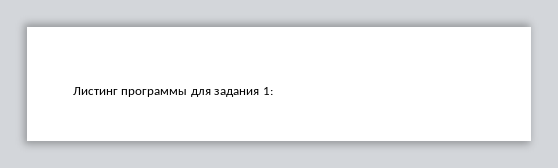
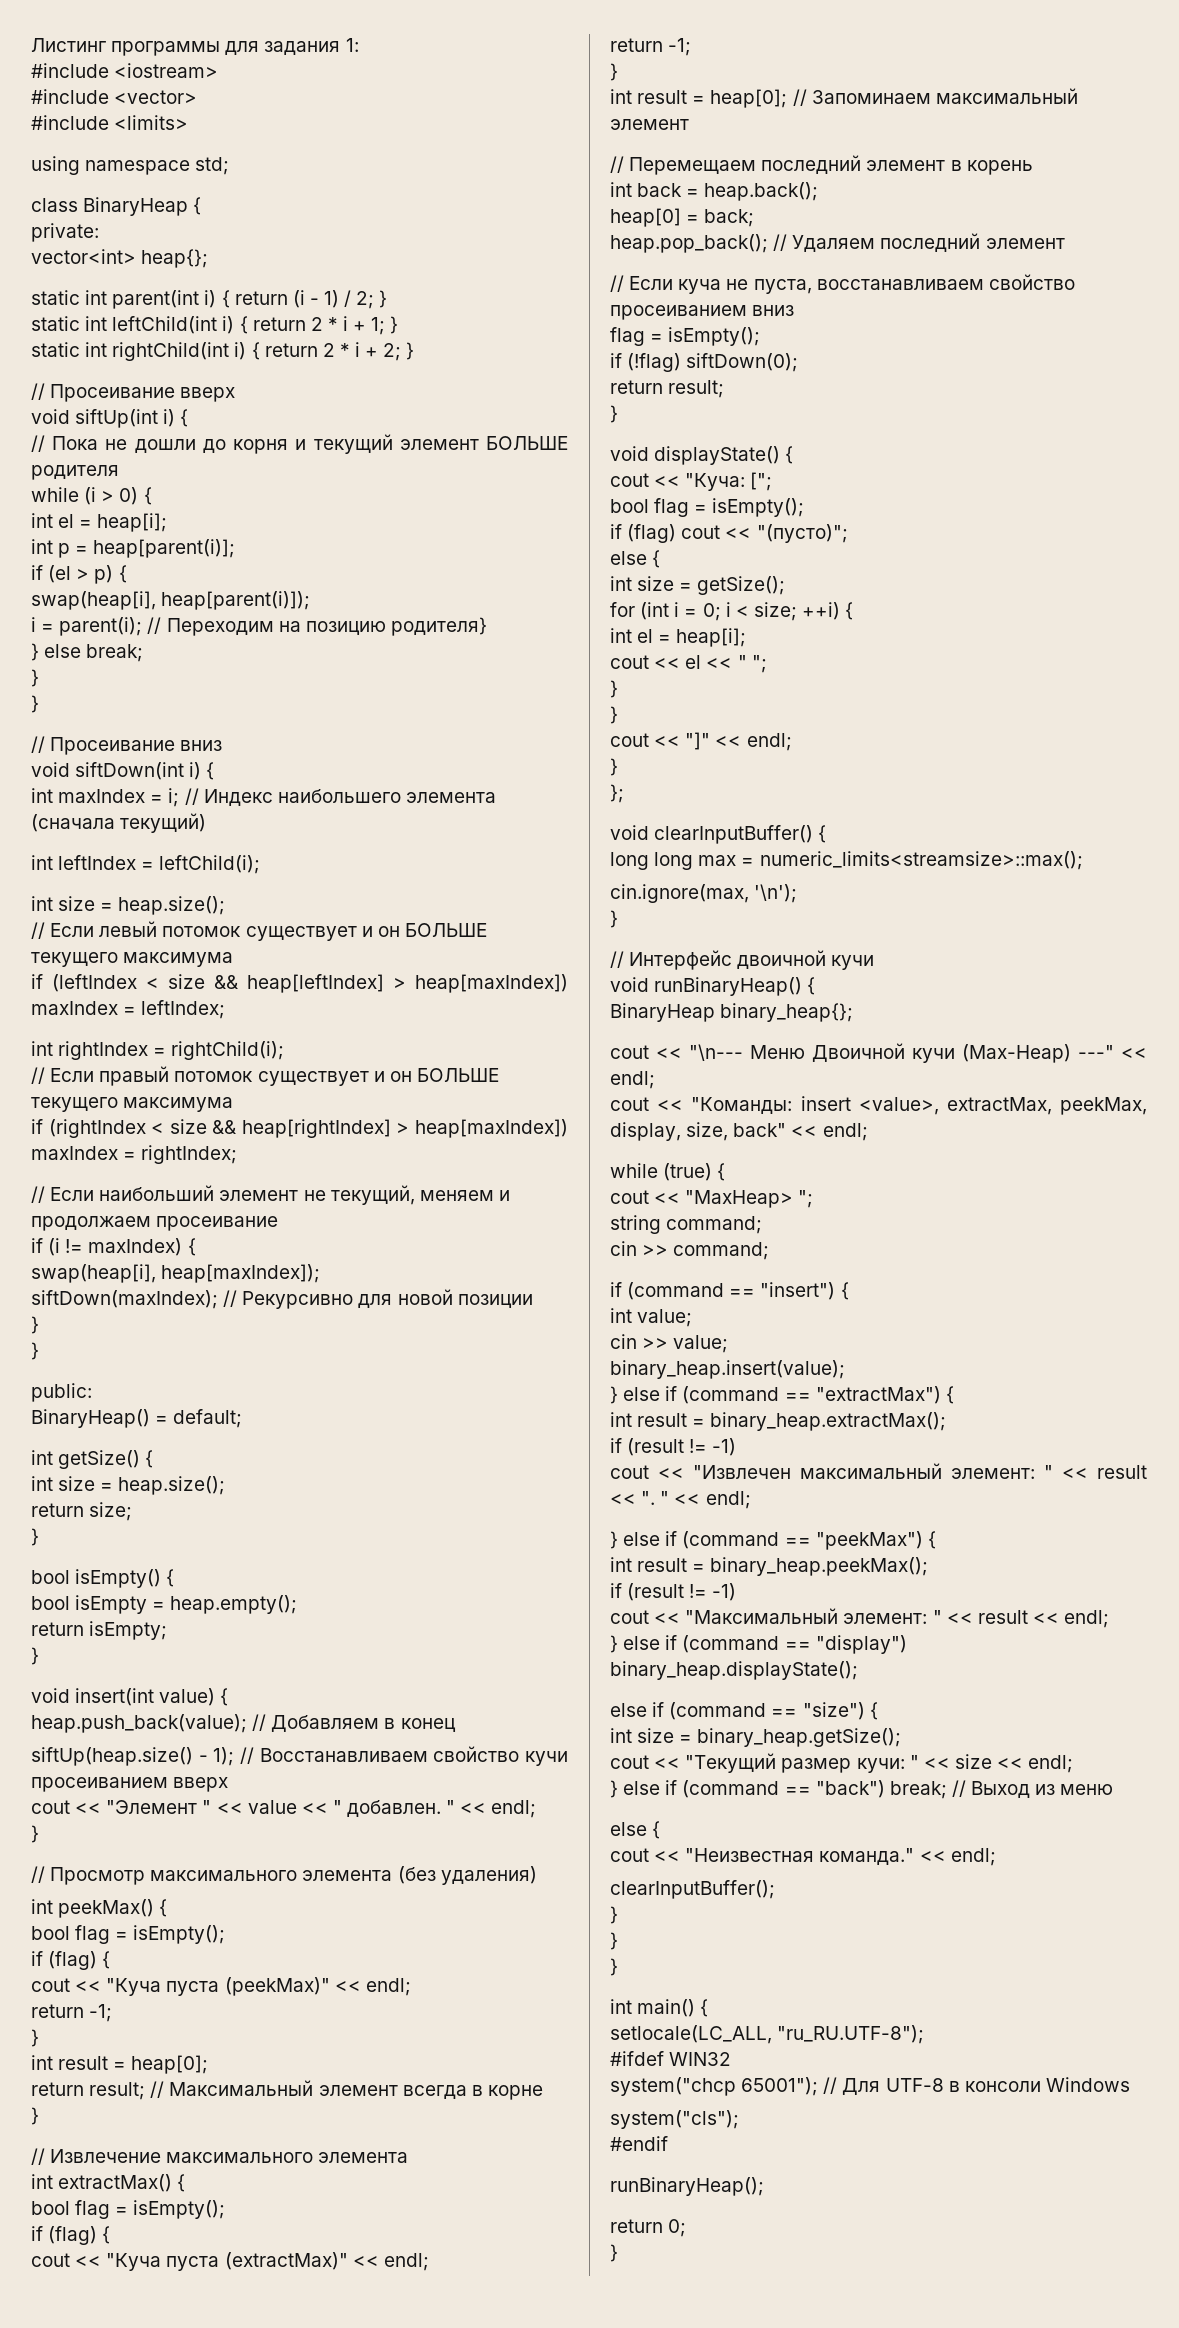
+ #include <iostream>
+ #include <vector>
+ #include <limits>
+ using namespace std;
+ class BinaryHeap {
+ private:
+ vector<int> heap{};
+ static int parent(int i) { return (i - 1) / 2; }
+ static int leftChild(int i) { return 2 * i + 1; }
+ static int rightChild(int i) { return 2 * i + 2; }
+ // Просеивание вверх
+ void siftUp(int i) {
+ // Пока не дошли до корня и текущий элемент БОЛЬШЕ родителя
+ while (i > 0) {
+ int el = heap[i];
+ int p = heap[parent(i)];
+ if (el > p) {
+ swap(heap[i], heap[parent(i)]);
+ i = parent(i); // Переходим на позицию родителя}
+ } else break;
+ }
+ }
+ // Просеивание вниз
+ void siftDown(int i) {
+ int maxIndex = i; // Индекс наибольшего элемента (сначала текущий)
+ int leftIndex = leftChild(i);
+ int size = heap.size();
+ // Если левый потомок существует и он БОЛЬШЕ текущего максимума
+ if (leftIndex < size && heap[leftIndex] > heap[maxIndex]) maxIndex = leftIndex;
+ int rightIndex = rightChild(i);
+ // Если правый потомок существует и он БОЛЬШЕ текущего максимума
+ if (rightIndex < size && heap[rightIndex] > heap[maxIndex]) maxIndex = rightIndex;
+ // Если наибольший элемент не текущий, меняем и продолжаем просеивание
+ if (i != maxIndex) {
+ swap(heap[i], heap[maxIndex]);
+ siftDown(maxIndex); // Рекурсивно для новой позиции
+ }
+ }
+ public:
+ BinaryHeap() = default;
+ int getSize() {
+ int size = heap.size();
+ return size;
+ }
+ bool isEmpty() {
+ bool isEmpty = heap.empty();
+ return isEmpty;
+ }
+ void insert(int value) {
+ heap.push_back(value); // Добавляем в конец
+ siftUp(heap.size() - 1); // Восстанавливаем свойство кучи просеиванием вверх
+ cout << "Элемент " << value << " добавлен. " << endl;
+ }
+ // Просмотр максимального элемента (без удаления)
+ int peekMax() {
+ bool flag = isEmpty();
+ if (flag) {
+ cout << "Куча пуста (peekMax)" << endl;
+ return -1;
+ }
+ int result = heap[0];
+ return result; // Максимальный элемент всегда в корне
+ }
+ // Извлечение максимального элемента
+ int extractMax() {
+ bool flag = isEmpty();
+ if (flag) {
+ cout << "Куча пуста (extractMax)" << endl;
+ return -1;
+ }
+ int result = heap[0]; // Запоминаем максимальный элемент
+ // Перемещаем последний элемент в корень
+ int back = heap.back();
+ heap[0] = back;
+ heap.pop_back(); // Удаляем последний элемент
+ // Если куча не пуста, восстанавливаем свойство просеиванием вниз
+ flag = isEmpty();
+ if (!flag) siftDown(0);
+ return result;
+ }
+ void displayState() {
+ cout << "Куча: [";
+ bool flag = isEmpty();
+ if (flag) cout << "(пусто)";
+ else {
+ int size = getSize();
+ for (int i = 0; i < size; ++i) {
+ int el = heap[i];
+ cout << el << " ";
+ }
+ }
+ cout << "]" << endl;
+ }
+ };
+ void clearInputBuffer() {
+ long long max = numeric_limits<streamsize>::max();
+ cin.ignore(max, '\n');
+ }
+ // Интерфейс двоичной кучи
+ void runBinaryHeap() {
+ BinaryHeap binary_heap{};
+ cout << "\n--- Меню Двоичной кучи (Max-Heap) ---" << endl;
+ cout << "Команды: insert <value>, extractMax, peekMax, display, size, back" << endl;
+ while (true) {
+ cout << "MaxHeap> ";
+ string command;
+ cin >> command;
+ if (command == "insert") {
+ int value;
+ cin >> value;
+ binary_heap.insert(value);
+ } else if (command == "extractMax") {
+ int result = binary_heap.extractMax();
+ if (result != -1)
+ cout << "Извлечен максимальный элемент: " << result << ". " << endl;
+ } else if (command == "peekMax") {
+ int result = binary_heap.peekMax();
+ if (result != -1)
+ cout << "Максимальный элемент: " << result << endl;
+ } else if (command == "display") binary_heap.displayState();
+ else if (command == "size") {
+ int size = binary_heap.getSize();
+ cout << "Текущий размер кучи: " << size << endl;
+ } else if (command == "back") break; // Выход из меню
+ else {
+ cout << "Неизвестная команда." << endl;
+ clearInputBuffer();
+ }
+ }
+ }
+ int main() {
+ setlocale(LC_ALL, "ru_RU.UTF-8");
+ #ifdef WIN32
+ system("chcp 65001"); // Для UTF-8 в консоли Windows
+ system("cls");
+ #endif
+ runBinaryHeap();
+ return 0;
+ }

